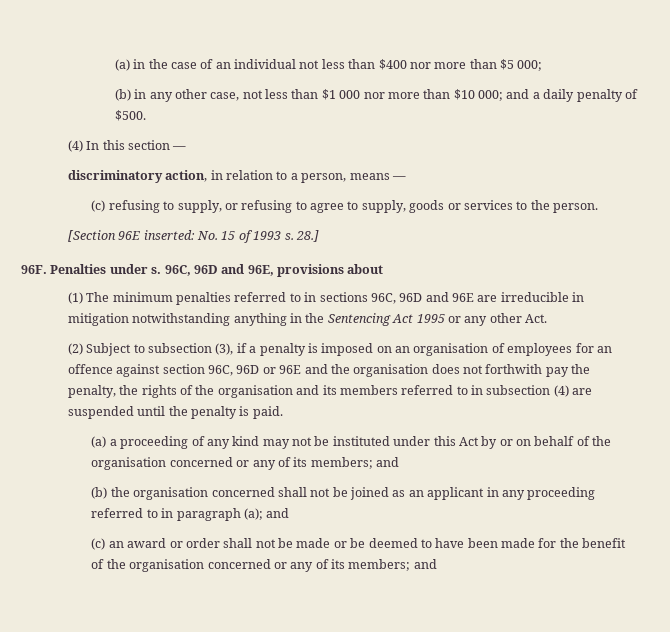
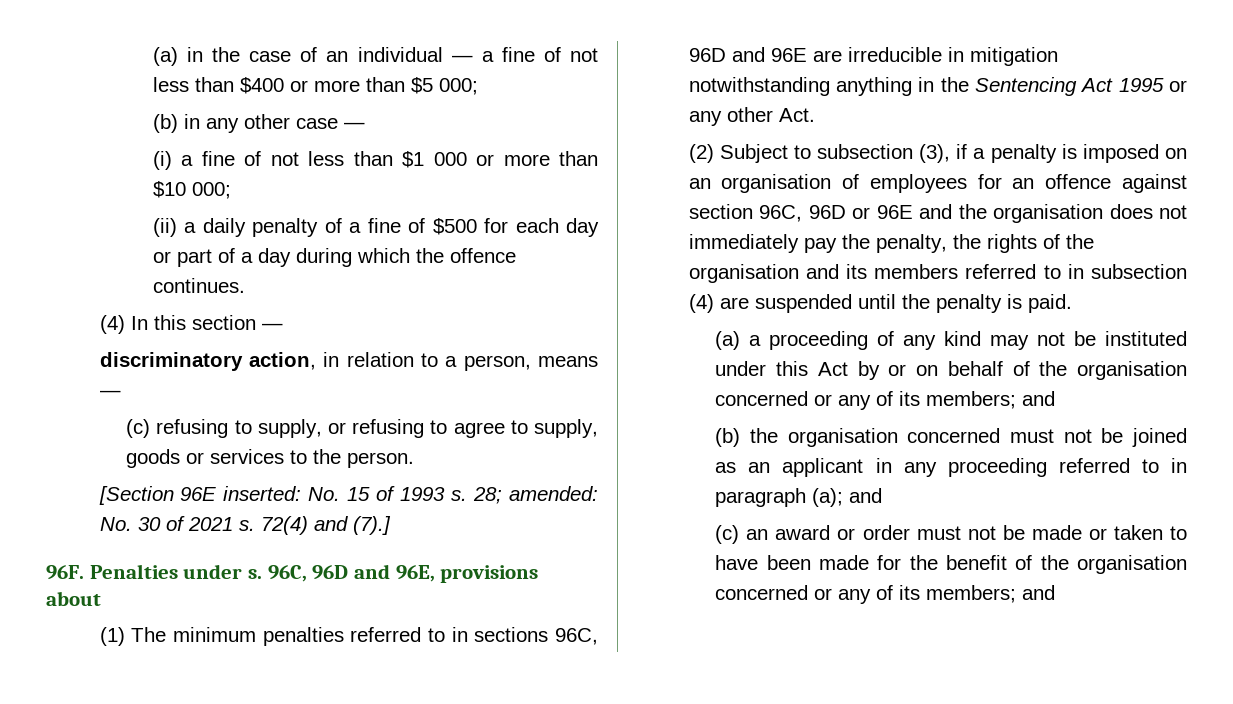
- (a) in the case of an individual not less than $400 nor more than $5 000;
+ (a) in the case of an individual — a fine of not less than $400 or more than $5 000;
- (b) in any other case, not less than $1 000 nor more than $10 000; and a daily penalty of $500.
+ (b) in any other case —
+ (i) a fine of not less than $1 000 or more than $10 000;
+ (ii) a daily penalty of a fine of $500 for each day or part of a day during which the offence continues.
- 28.]
+ 28; amended: No. 30 of 2021 s. 72(4) and (7).]
- (2) Subject to subsection (3), if a penalty is imposed on an organisation of employees for an offence against section 96C, 96D or 96E and the organisation does not forthwith pay the penalty, the rights of the organisation and its members referred to in subsection (4) are suspended until the penalty is paid.
+ (2) Subject to subsection (3), if a penalty is imposed on an organisation of employees for an offence against section 96C, 96D or 96E and the organisation does not immediately pay the penalty, the rights of the organisation and its members referred to in subsection (4) are suspended until the penalty is paid.
- (b) the organisation concerned shall not be joined as an applicant in any proceeding referred to in paragraph (a); and
+ (b) the organisation concerned must not be joined as an applicant in any proceeding referred to in paragraph (a); and
- (c) an award or order shall not be made or be deemed to have been made for the benefit of the organisation concerned or any of its members; and
+ (c) an award or order must not be made or taken to have been made for the benefit of the organisation concerned or any of its members; and

